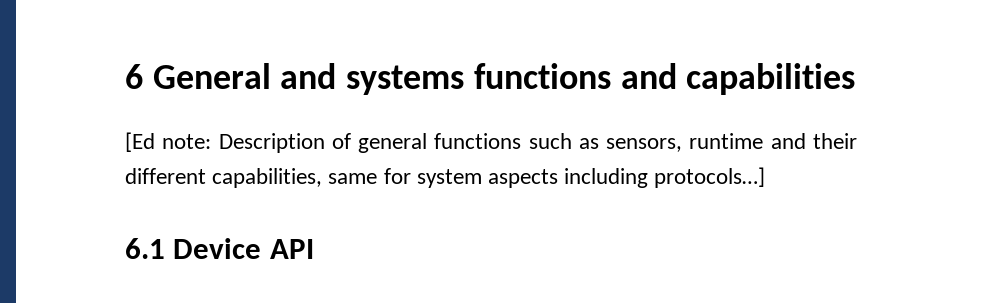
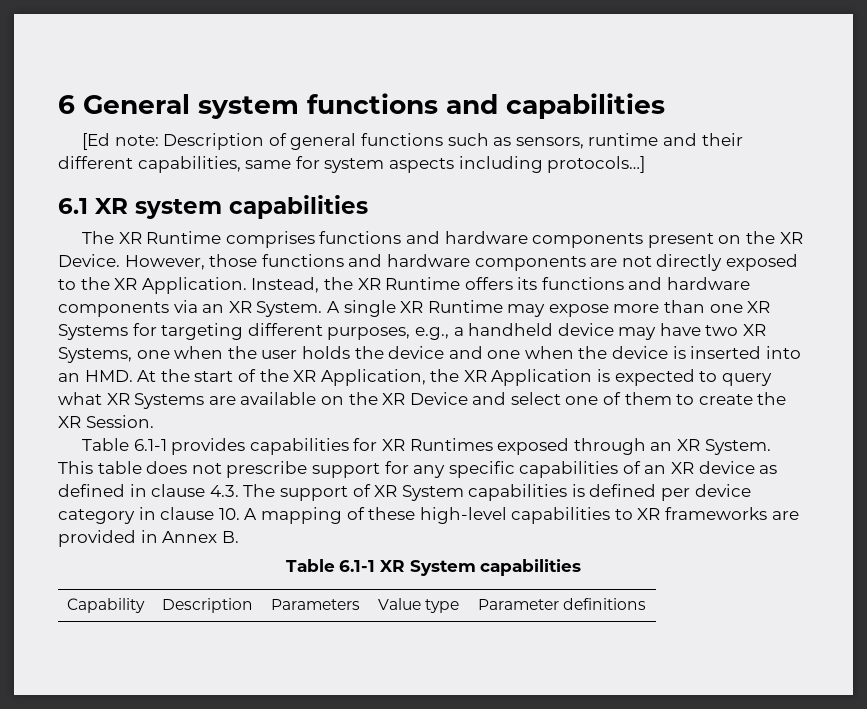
- 6 General and systems functions and capabilities
+ 6 General system functions and capabilities
- 6.1 Device API
+ 6.1 XR system capabilities
+ The XR Runtime comprises functions and hardware components present on the XR Device. However, those functions and hardware components are not directly exposed to the XR Application. Instead, the XR Runtime offers its functions and hardware components via an XR System. A single XR Runtime may expose more than one XR Systems for targeting different purposes, e.g., a handheld device may have two XR Systems, one when the user holds the device and one when the device is inserted into an HMD. At the start of the XR Application, the XR Application is expected to query what XR Systems are available on the XR Device and select one of them to create the XR Session.
+ Table 6.1-1 provides capabilities for XR Runtimes exposed through an XR System. This table does not prescribe support for any specific capabilities of an XR device as defined in clause 4.3. The support of XR System capabilities is defined per device category in clause 10. A mapping of these high-level capabilities to XR frameworks are provided in Annex B.
+ Table 6.1-1 XR System capabilities
+ Capability | Description | Parameters | Value type | Parameter definitions

